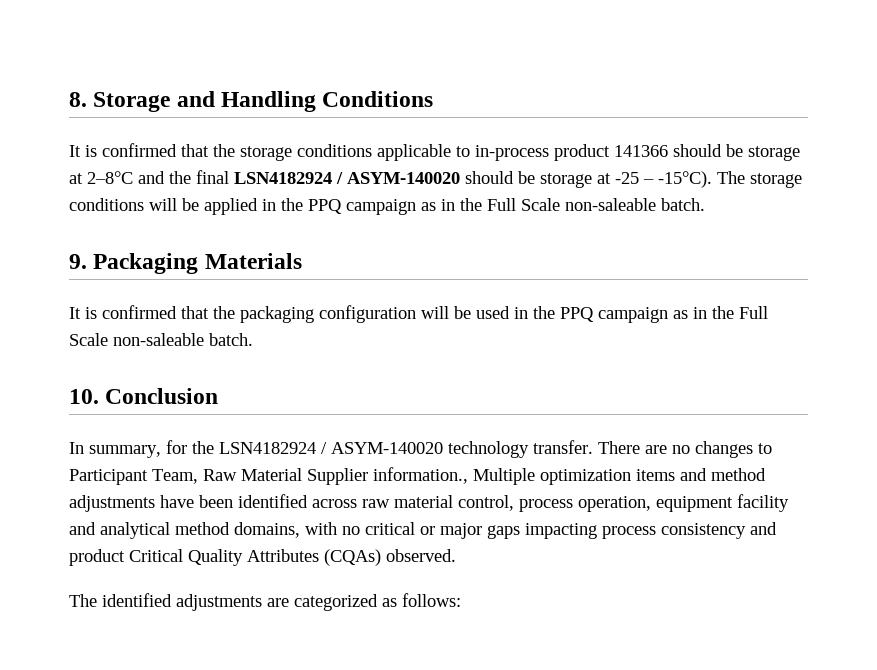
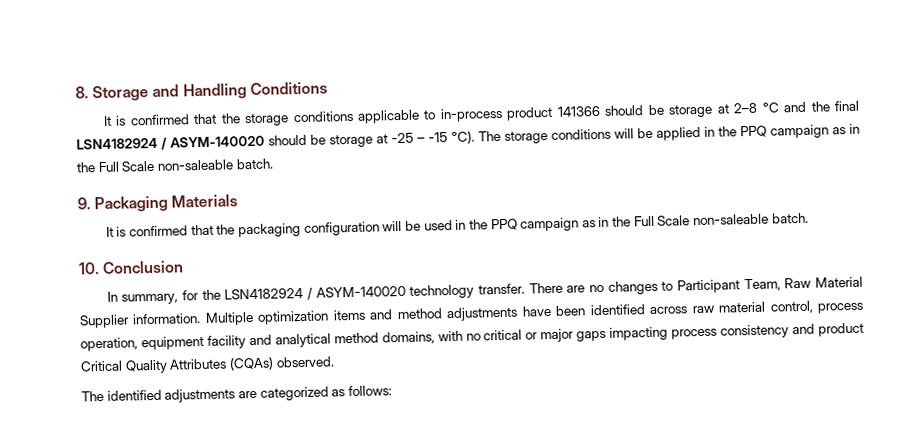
- It is confirmed that the storage conditions applicable to in-process product 141366 should be storage at 2–8°C and the final LSN4182924 / ASYM-140020 should be storage at -25 – -15°C).
+ It is confirmed that the storage conditions applicable to in-process product 141366 should be storage at 2–8 °C and the final LSN4182924 / ASYM-140020 should be storage at -25 – -15 °C).
- There are no changes to Participant Team, Raw Material Supplier information., Multiple optimization items and method adjustments have been identified across raw material control, process operation, equipment facility and analytical method domains, with no critical or major gaps impacting process consistency and product Critical Quality Attributes (CQAs) observed.
+ There are no changes to Participant Team, Raw Material Supplier information. Multiple optimization items and method adjustments have been identified across raw material control, process operation, equipment facility and analytical method domains, with no critical or major gaps impacting process consistency and product Critical Quality Attributes (CQAs) observed.

